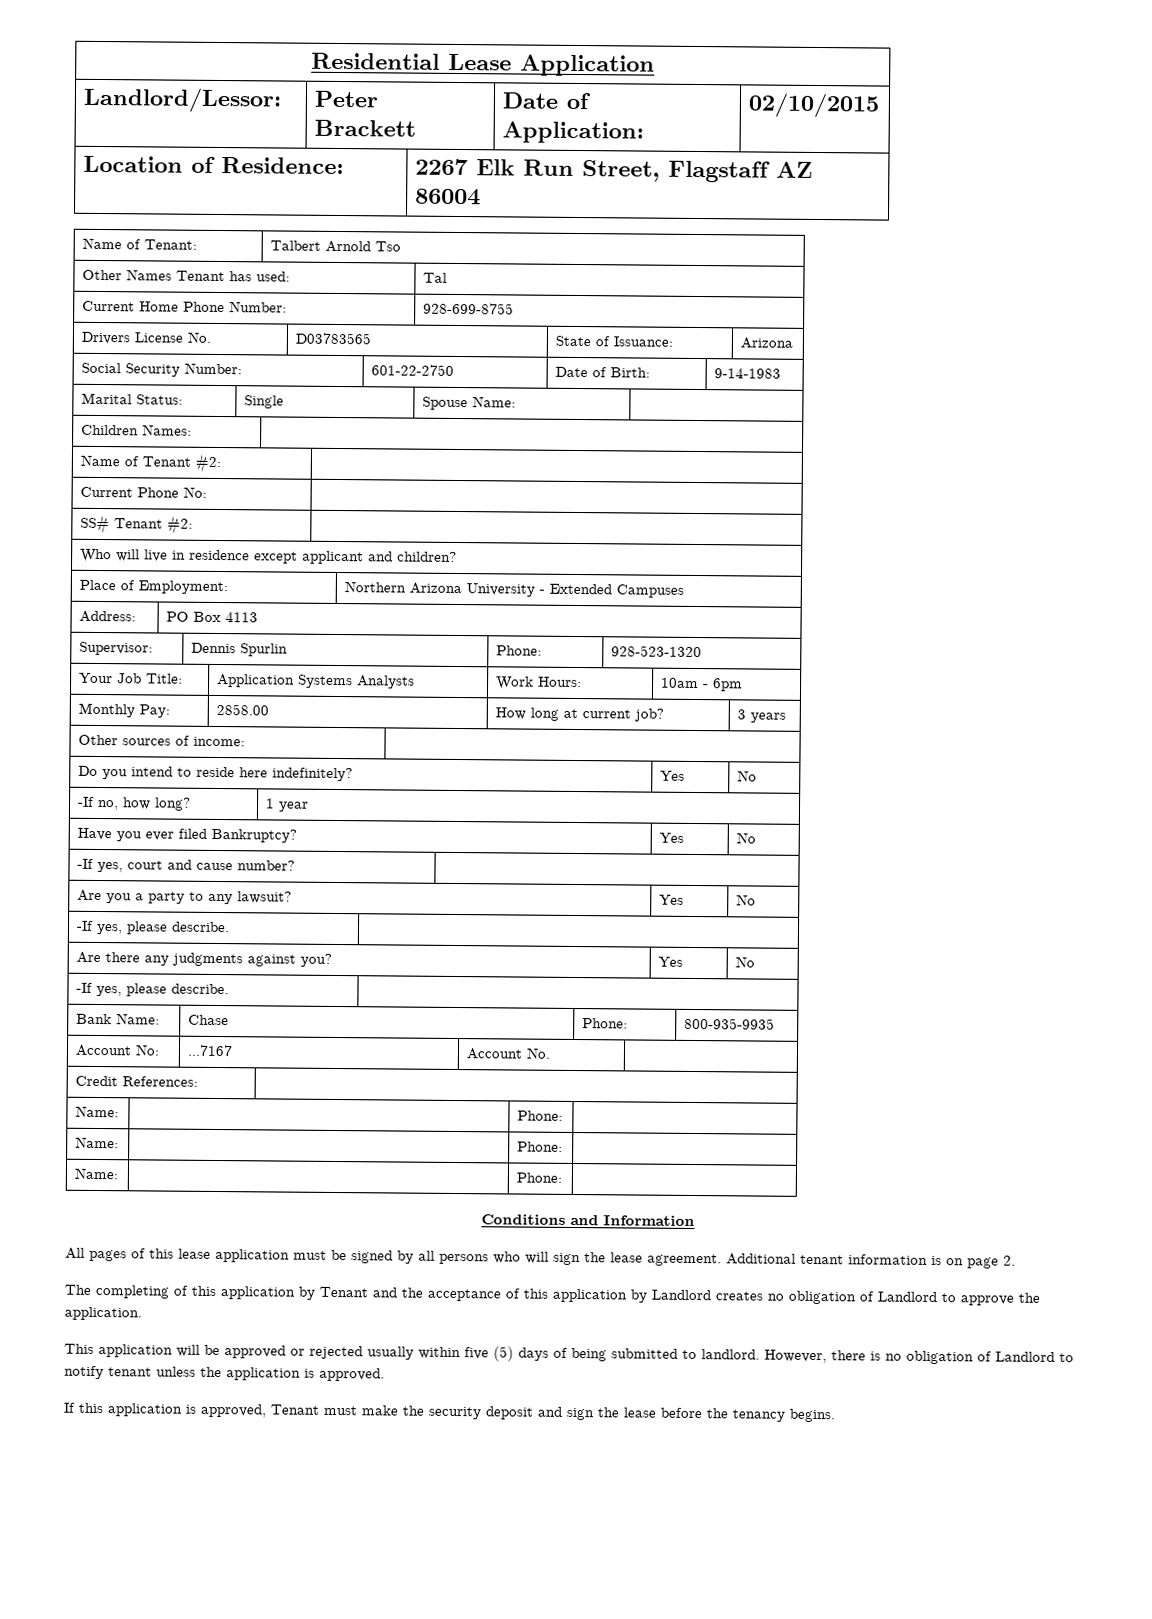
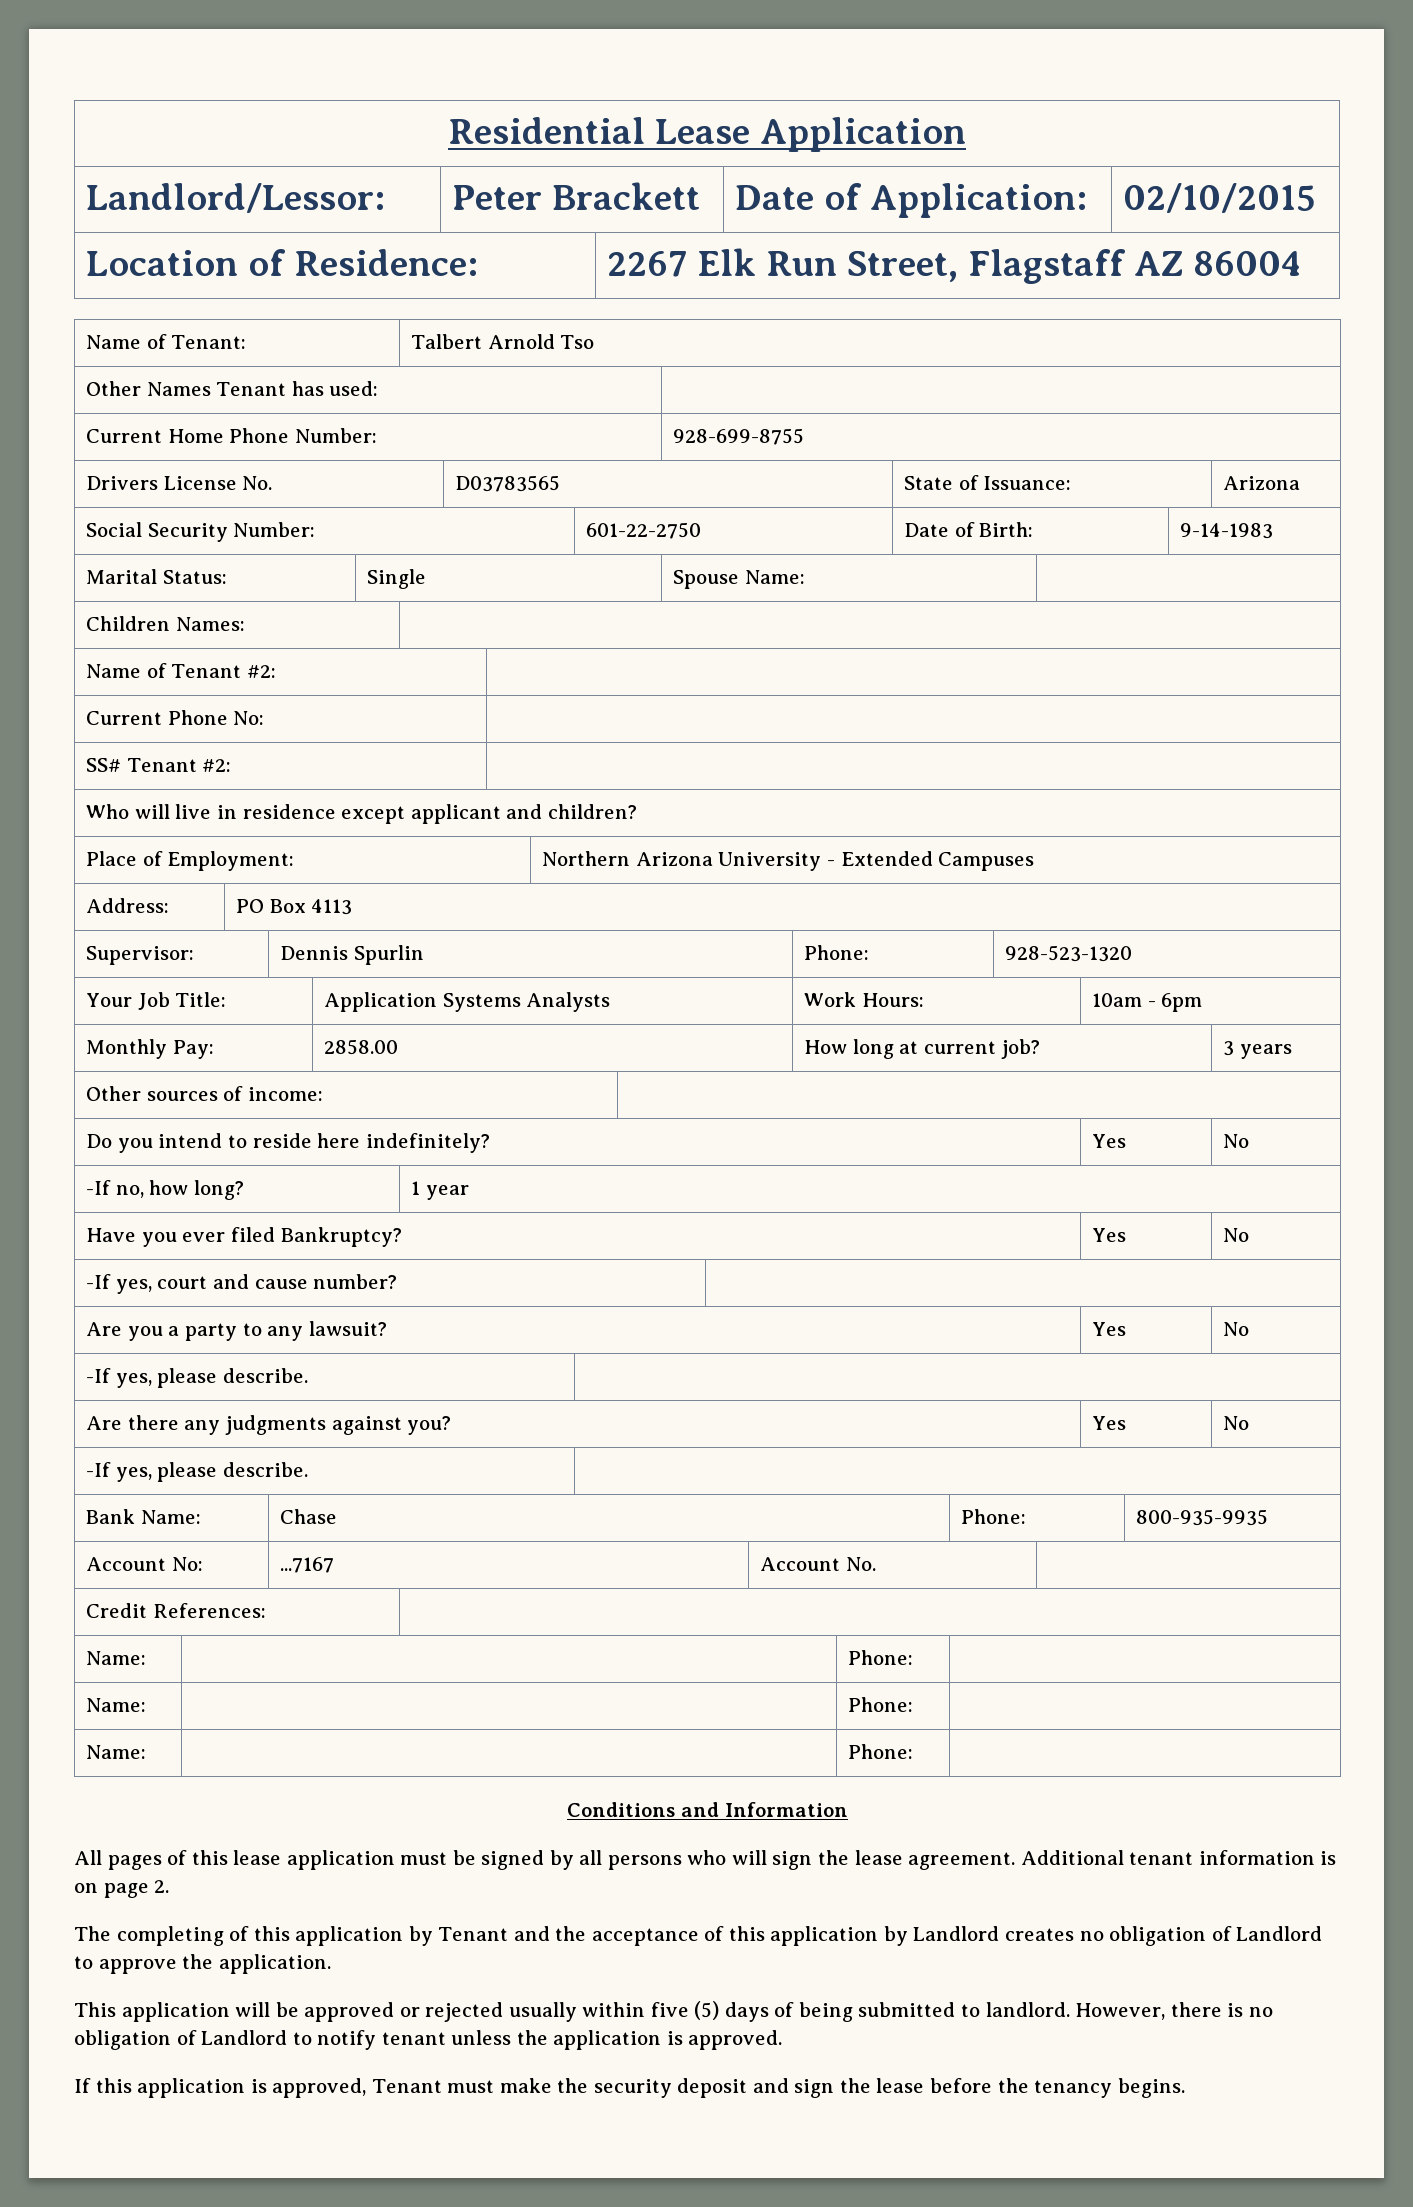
- Other Names Tenant has used: | Tal
+ Other Names Tenant has used: |

